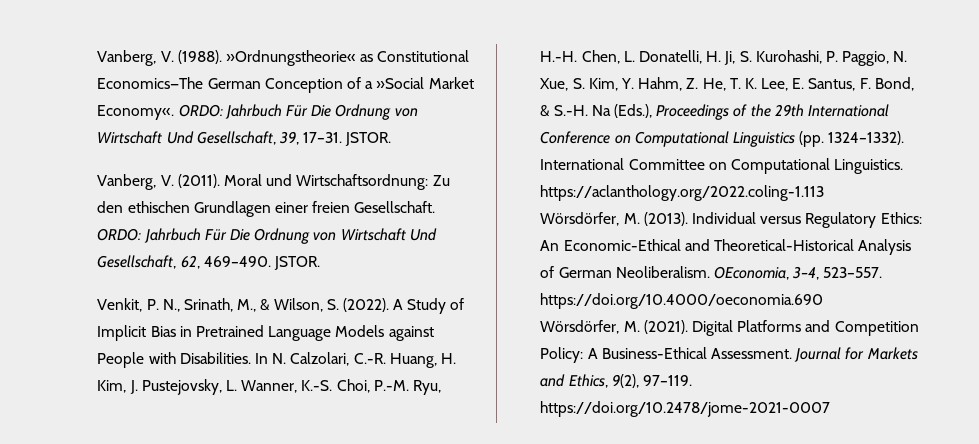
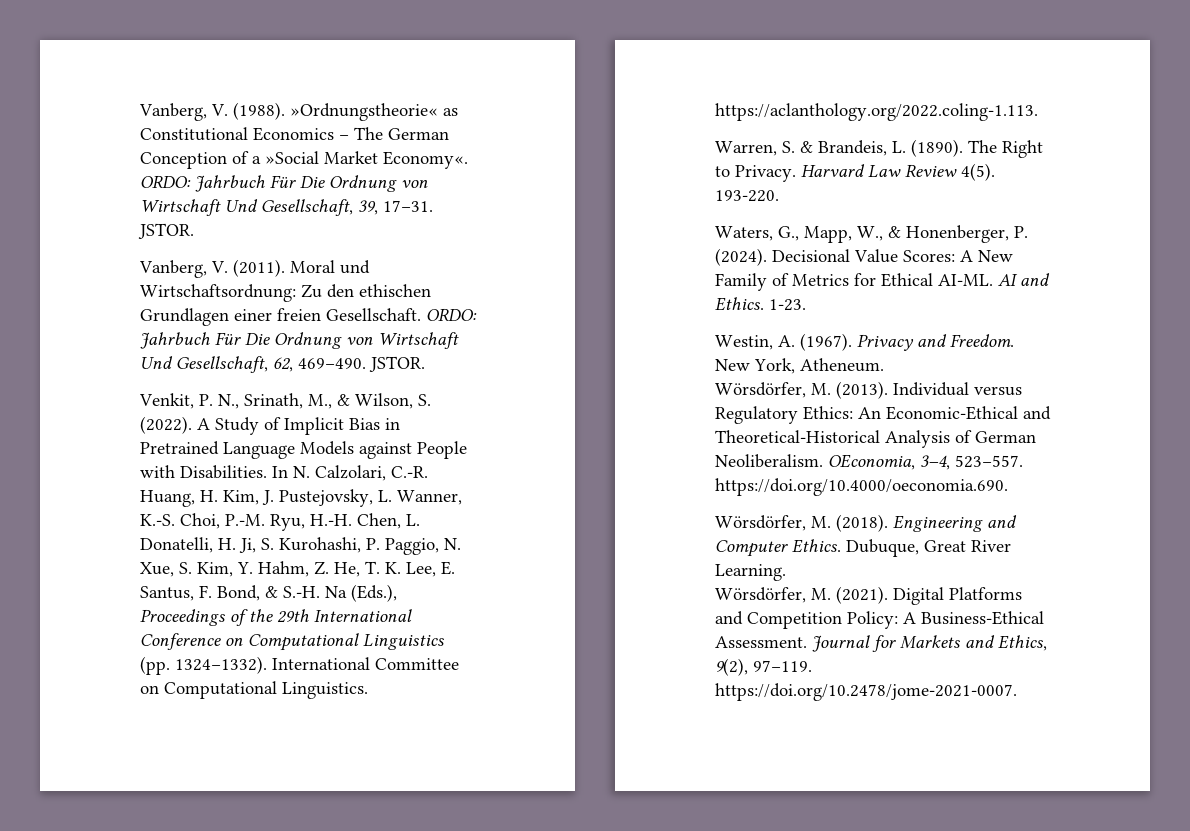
- Vanberg, V. (1988). »Ordnungstheorie« as Constitutional Economics—The German Conception of a »Social Market Economy«.
+ Vanberg, V. (1988). »Ordnungstheorie« as Constitutional Economics – The German Conception of a »Social Market Economy«.
- International Committee on Computational Linguistics. https://aclanthology.org/2022.coling-1.113
+ International Committee on Computational Linguistics. https://aclanthology.org/2022.coling-1.113.
+ Warren, S. & Brandeis, L. (1890). The Right to Privacy. Harvard Law Review 4(5). 193-220.
+ Waters, G., Mapp, W., & Honenberger, P. (2024). Decisional Value Scores: A New Family of Metrics for Ethical AI-ML. AI and Ethics. 1-23.
+ Westin, A. (1967). Privacy and Freedom. New York, Atheneum.
- OEconomia, 3–4, 523–557. https://doi.org/10.4000/oeconomia.690
+ OEconomia, 3–4, 523–557. https://doi.org/10.4000/oeconomia.690.
+ Wörsdörfer, M. (2018). Engineering and Computer Ethics. Dubuque, Great River Learning.
- Journal for Markets and Ethics, 9(2), 97–119. https://doi.org/10.2478/jome-2021-0007
+ Journal for Markets and Ethics, 9(2), 97–119. https://doi.org/10.2478/jome-2021-0007.

